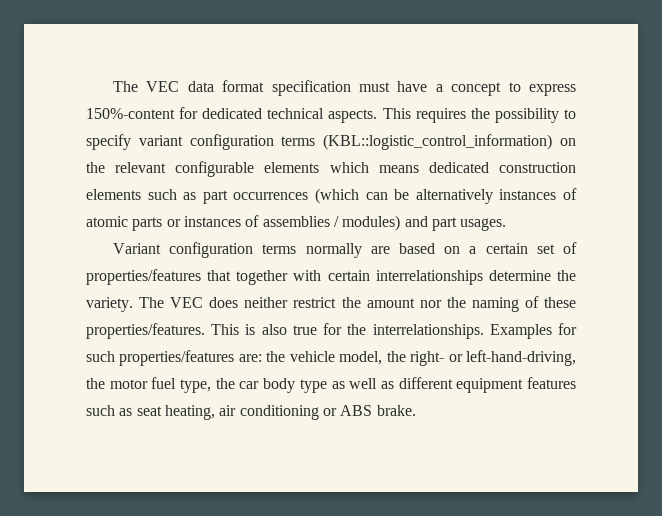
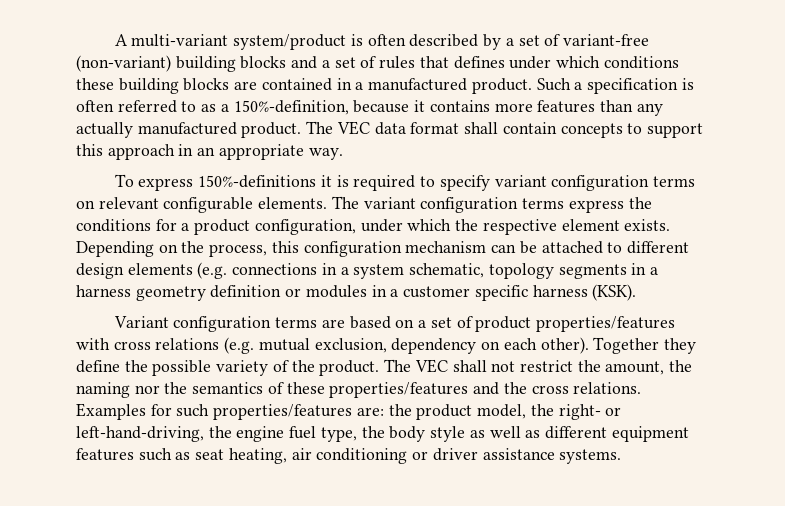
- The VEC data format specification must have a concept to express 150%-content for dedicated technical aspects. This requires the possibility to specify variant configuration terms (KBL::logistic_control_information) on the relevant configurable elements which means dedicated construction elements such as part occurrences (which can be alternatively instances of atomic parts or instances of assemblies / modules) and part usages.
+ A multi-variant system/product is often described by a set of variant-free (non-variant) building blocks and a set of rules that defines under which conditions these building blocks are contained in a manufactured product. Such a specification is often referred to as a 150%-definition, because it contains more features than any actually manufactured product. The VEC data format shall contain concepts to support this approach in an appropriate way.
+ To express 150%-definitions it is required to specify variant configuration terms on relevant configurable elements. The variant configuration terms express the conditions for a product configuration, under which the respective element exists. Depending on the process, this configuration mechanism can be attached to different design elements (e.g. connections in a system schematic, topology segments in a harness geometry definition or modules in a customer specific harness (KSK).
- Variant configuration terms normally are based on a certain set of properties/features that together with certain interrelationships determine the variety. The VEC does neither restrict the amount nor the naming of these properties/features. This is also true for the interrelationships.
+ Variant configuration terms are based on a set of product properties/features with cross relations (e.g. mutual exclusion, dependency on each other). Together they define the possible variety of the product. The VEC shall not restrict the amount, the naming nor the semantics of these properties/features and the cross relations.
- Examples for such properties/features are: the vehicle model, the right- or left-hand-driving, the motor fuel type, the car body type as well as different equipment features such as seat heating, air conditioning or ABS brake.
+ Examples for such properties/features are: the product model, the right- or left-hand-driving, the engine fuel type, the body style as well as different equipment features such as seat heating, air conditioning or driver assistance systems.

